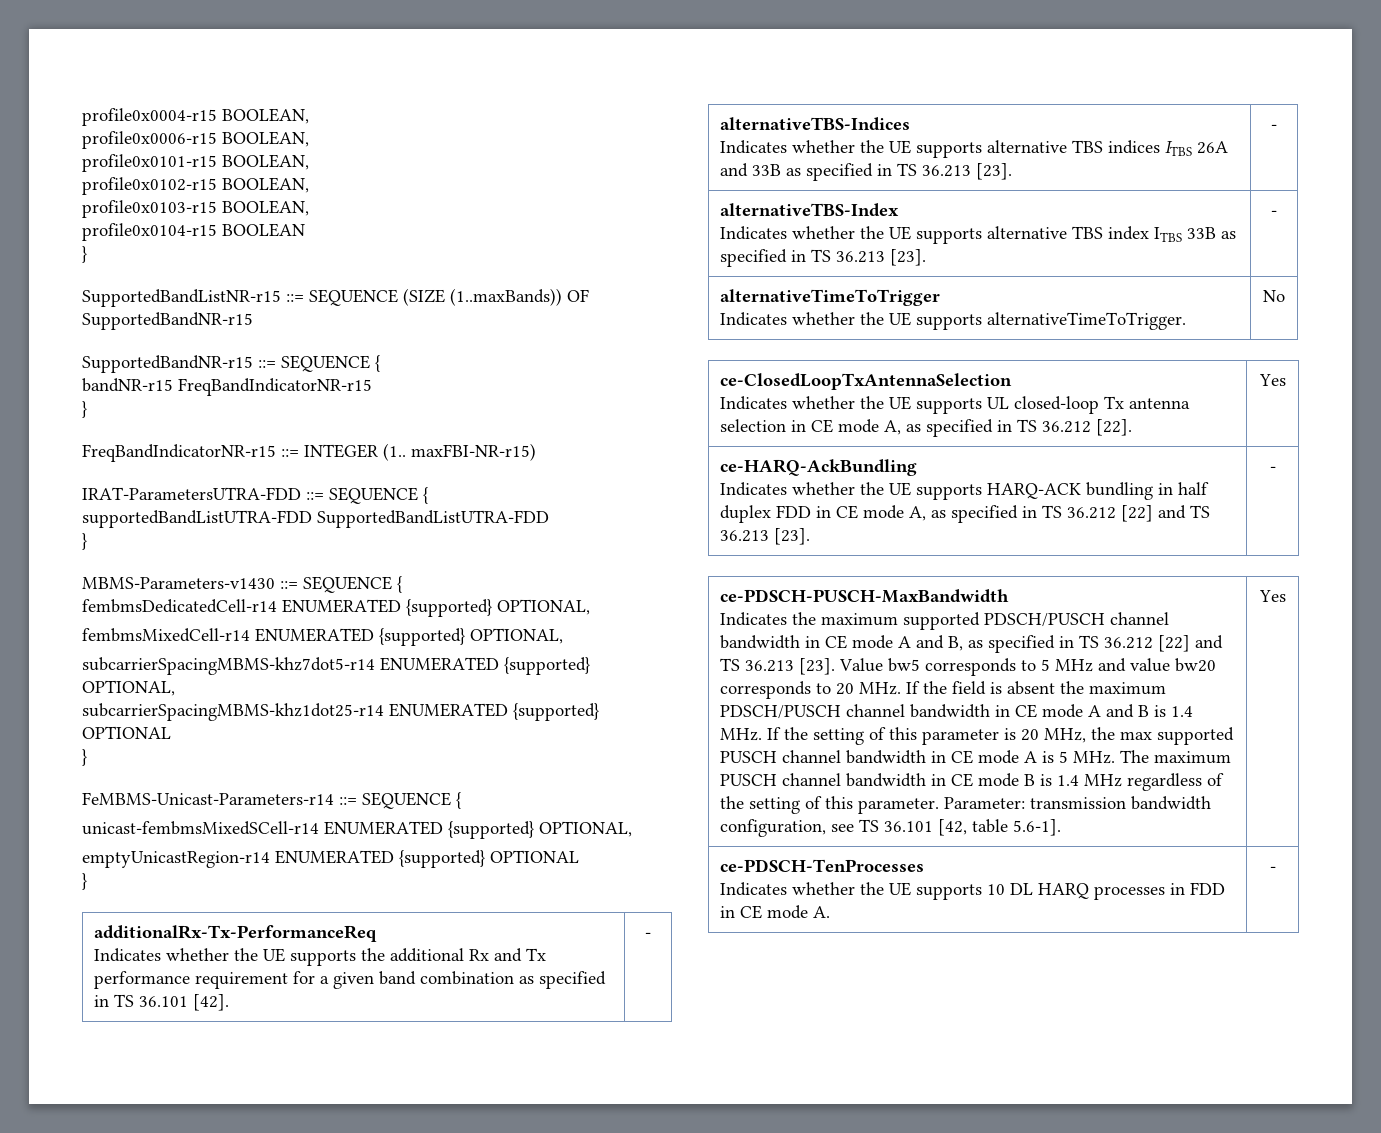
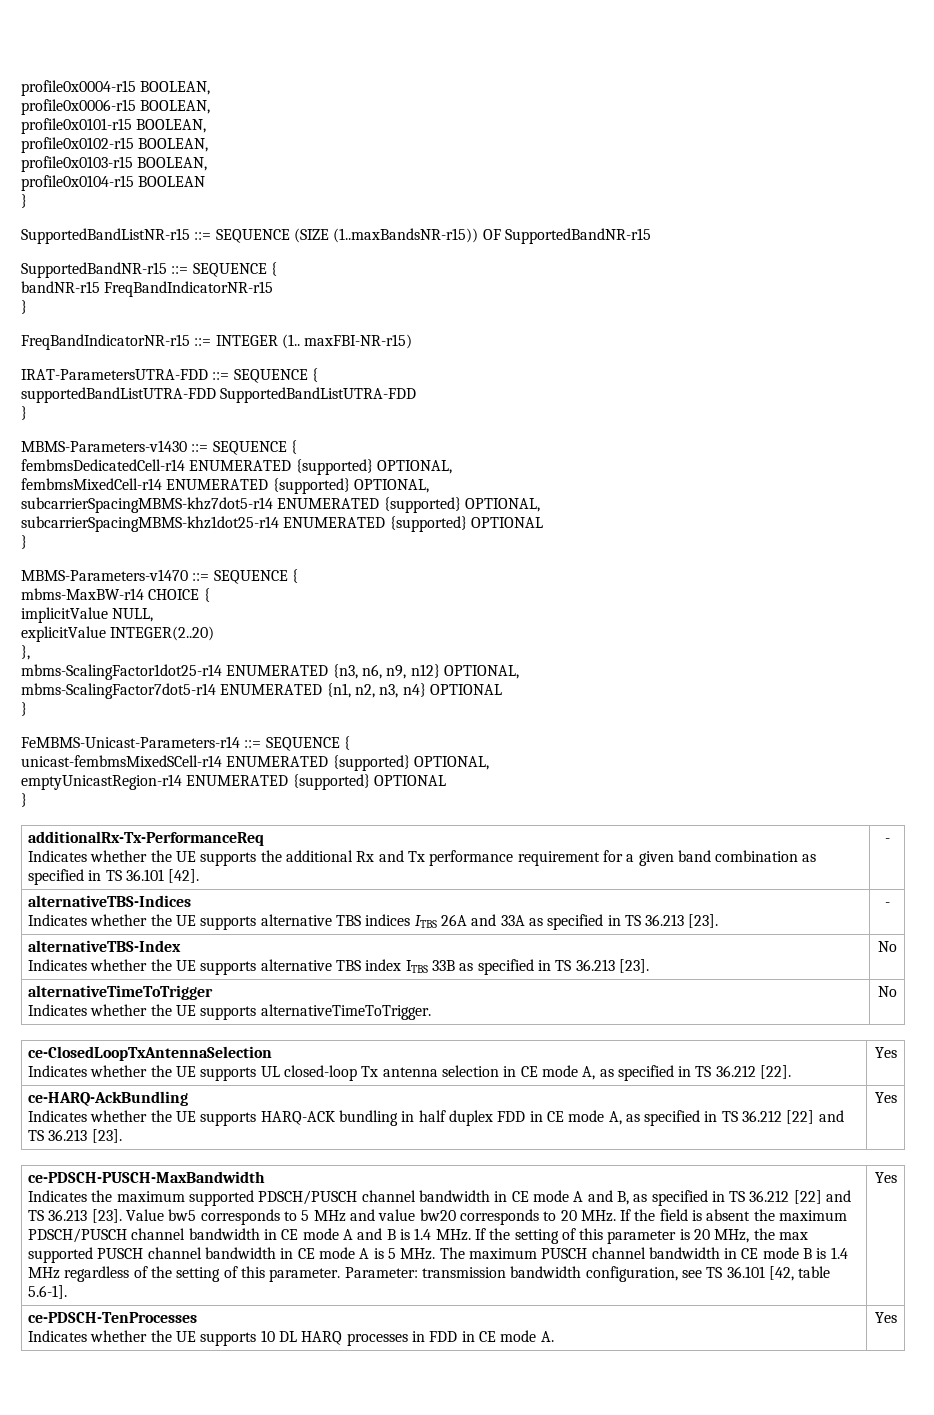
- SupportedBandListNR-r15 ::= SEQUENCE (SIZE (1..maxBands)) OF SupportedBandNR-r15
+ SupportedBandListNR-r15 ::= SEQUENCE (SIZE (1..maxBandsNR-r15)) OF SupportedBandNR-r15
+ MBMS-Parameters-v1470 ::= SEQUENCE {
+ mbms-MaxBW-r14 CHOICE {
+ implicitValue NULL,
+ explicitValue INTEGER(2..20)
+ },
+ mbms-ScalingFactor1dot25-r14 ENUMERATED {n3, n6, n9, n12} OPTIONAL,
+ mbms-ScalingFactor7dot5-r14 ENUMERATED {n1, n2, n3, n4} OPTIONAL
+ }
  alternativeTBS-Indices
- Indicates whether the UE supports alternative TBS indices ITBS 26A and 33B as specified in TS 36.213 [23]. | -
+ Indicates whether the UE supports alternative TBS indices ITBS 26A and 33A as specified in TS 36.213 [23]. | -
  alternativeTBS-Index
- Indicates whether the UE supports alternative TBS index ITBS 33B as specified in TS 36.213 [23]. | -
+ Indicates whether the UE supports alternative TBS index ITBS 33B as specified in TS 36.213 [23]. | No
  ce-HARQ-AckBundling
- Indicates whether the UE supports HARQ-ACK bundling in half duplex FDD in CE mode A, as specified in TS 36.212 [22] and TS 36.213 [23]. | -
+ Indicates whether the UE supports HARQ-ACK bundling in half duplex FDD in CE mode A, as specified in TS 36.212 [22] and TS 36.213 [23]. | Yes
  ce-PDSCH-TenProcesses
- Indicates whether the UE supports 10 DL HARQ processes in FDD in CE mode A. | -
+ Indicates whether the UE supports 10 DL HARQ processes in FDD in CE mode A. | Yes

